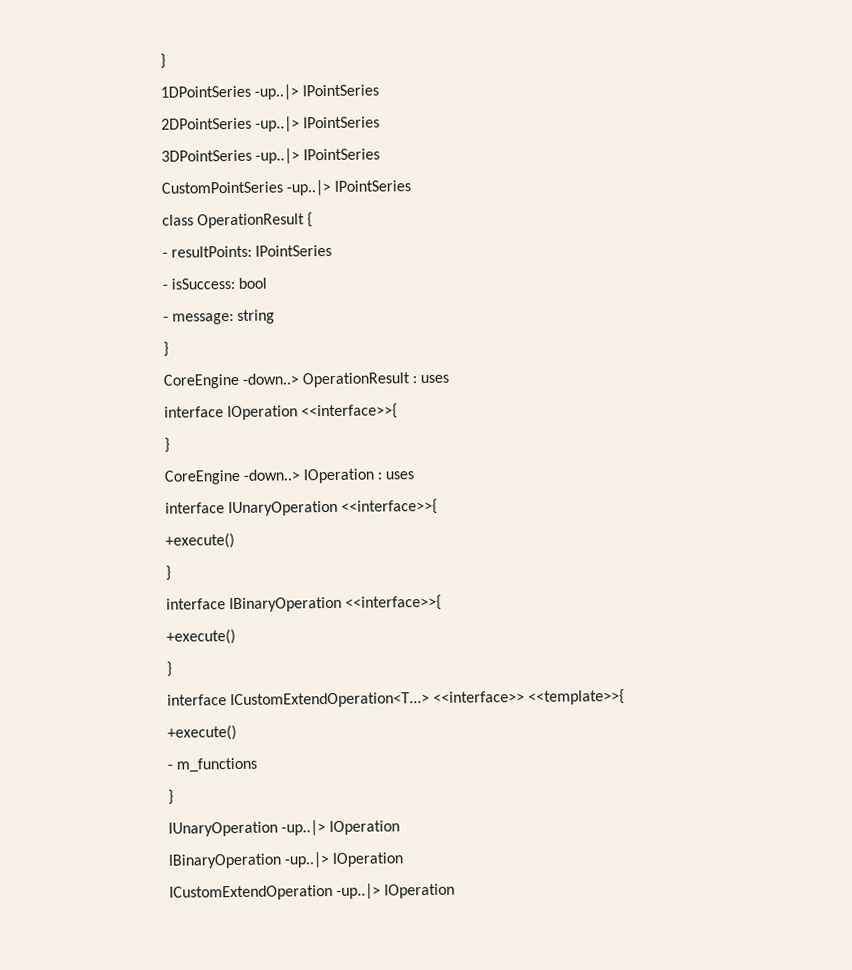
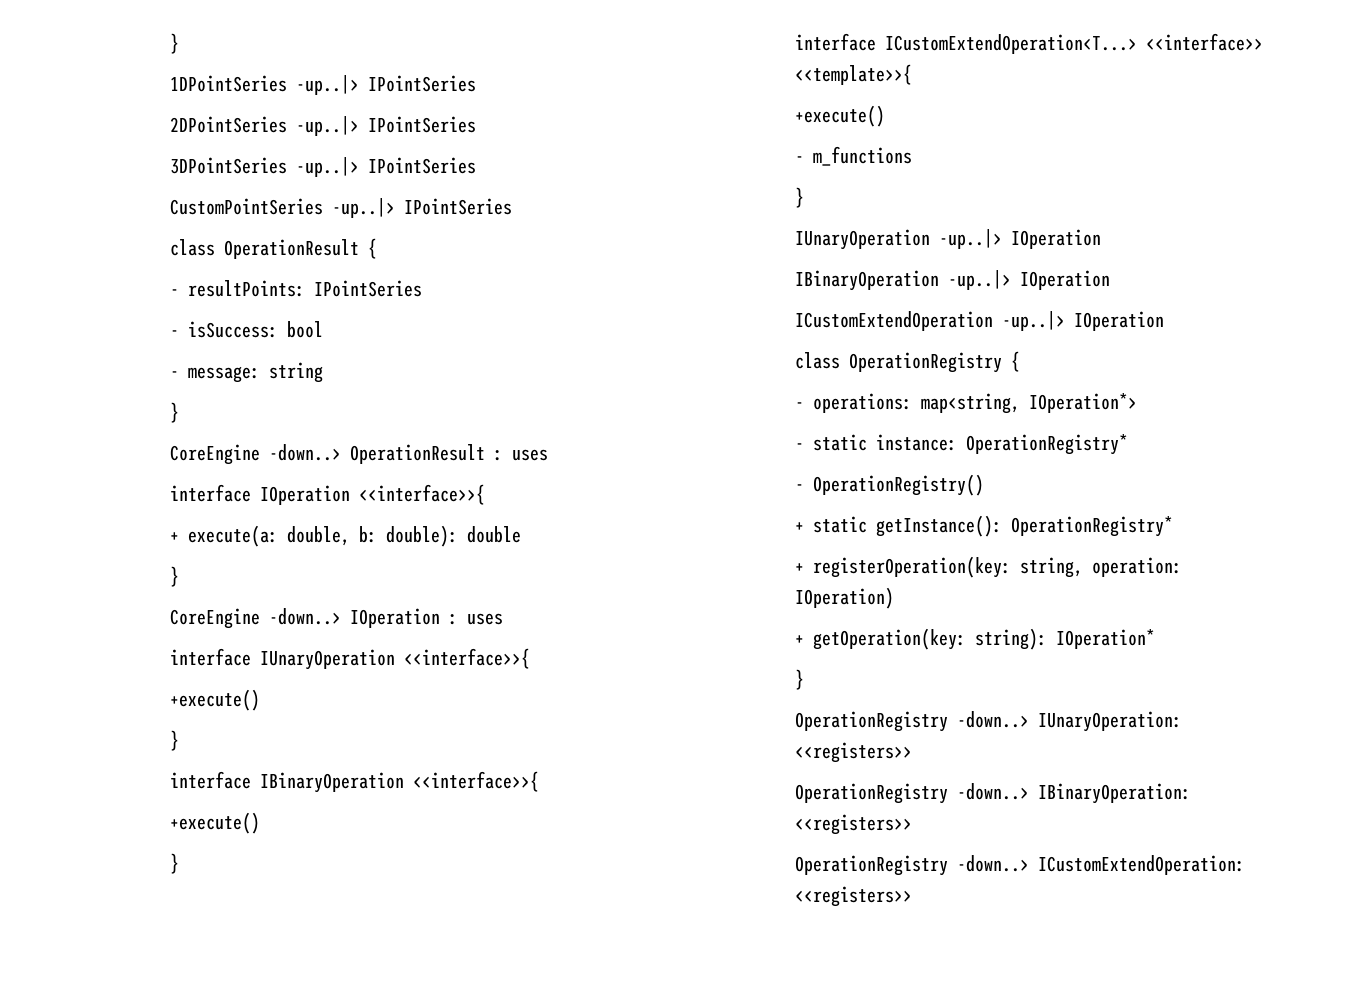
+ + execute(a: double, b: double): double
+ class OperationRegistry {
+ - operations: map<string, IOperation*>
+ - static instance: OperationRegistry*
+ - OperationRegistry()
+ + static getInstance(): OperationRegistry*
+ + registerOperation(key: string, operation: IOperation)
+ + getOperation(key: string): IOperation*
+ }
+ OperationRegistry -down..> IUnaryOperation: <<registers>>
+ OperationRegistry -down..> IBinaryOperation: <<registers>>
+ OperationRegistry -down..> ICustomExtendOperation: <<registers>>

